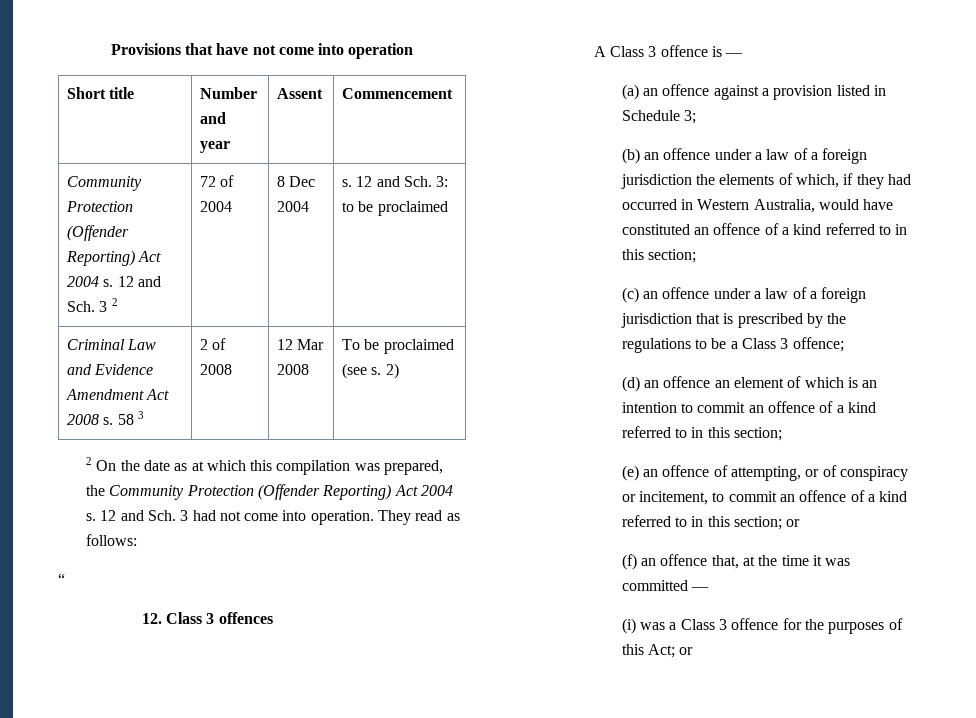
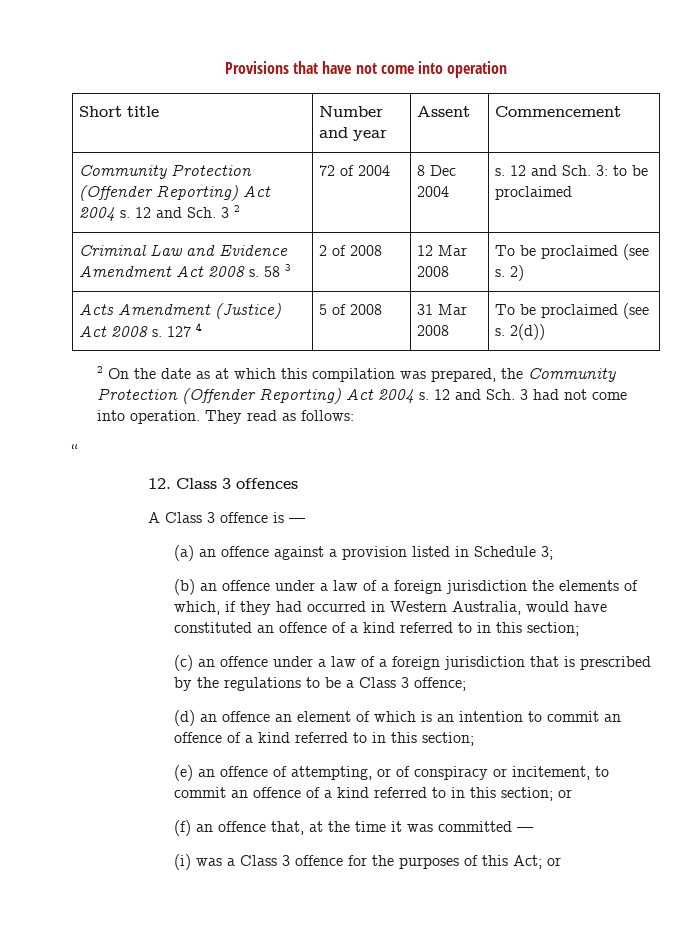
+ Acts Amendment (Justice) Act 2008 s. 127 4 | 5 of 2008 | 31 Mar 2008 | To be proclaimed (see s. 2(d))

